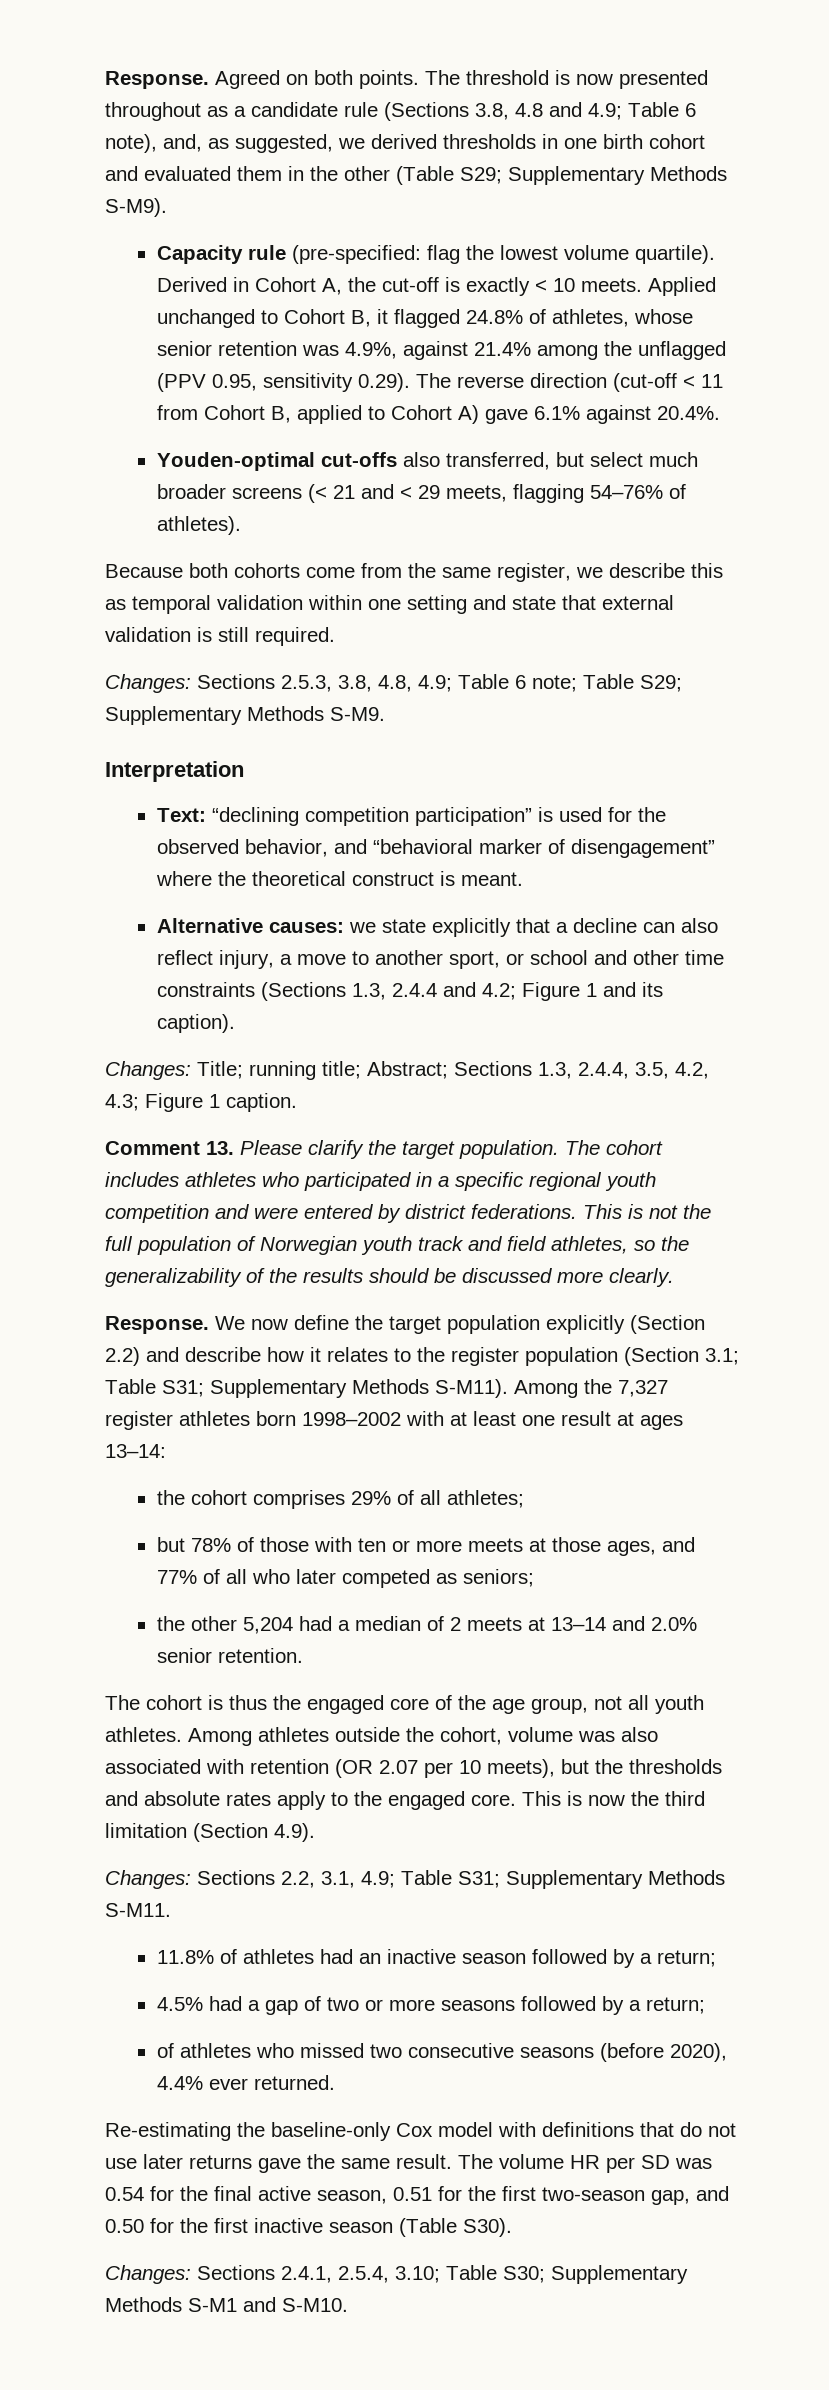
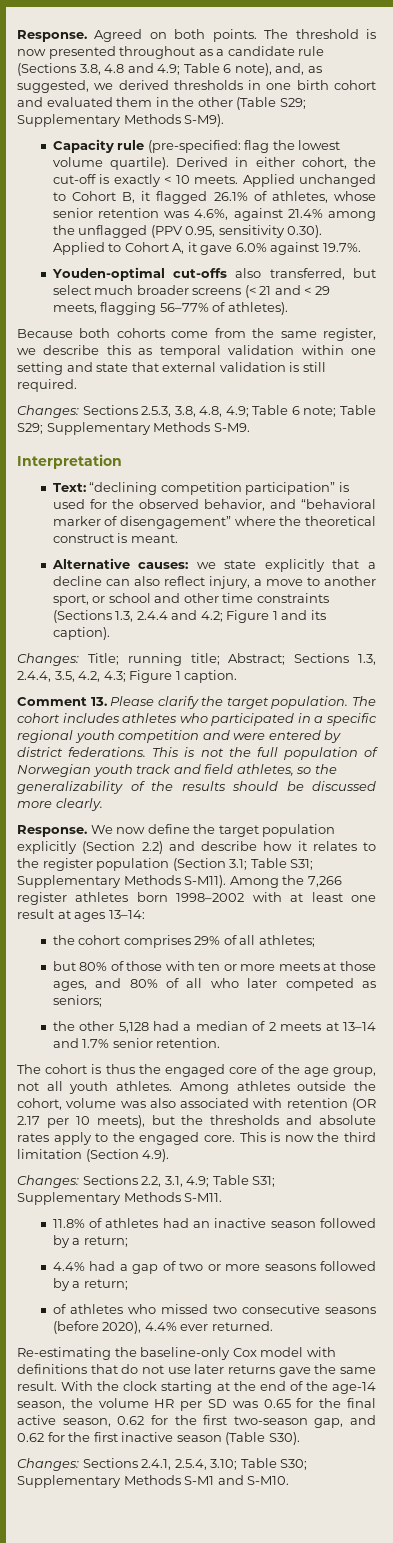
- Derived in Cohort A, the cut-off is exactly < 10 meets.
+ Derived in either cohort, the cut-off is exactly < 10 meets.
- Applied unchanged to Cohort B, it flagged 24.8% of athletes, whose senior retention was 4.9%, against 21.4% among the unflagged (PPV 0.95, sensitivity 0.29). The reverse direction (cut-off < 11 from Cohort B, applied to Cohort A) gave 6.1% against 20.4%.
+ Applied unchanged to Cohort B, it flagged 26.1% of athletes, whose senior retention was 4.6%, against 21.4% among the unflagged (PPV 0.95, sensitivity 0.30). Applied to Cohort A, it gave 6.0% against 19.7%.
- Youden-optimal cut-offs also transferred, but select much broader screens (< 21 and < 29 meets, flagging 54–76% of athletes).
+ Youden-optimal cut-offs also transferred, but select much broader screens (< 21 and < 29 meets, flagging 56–77% of athletes).
- Among the 7,327 register athletes born 1998–2002 with at least one result at ages 13–14:
+ Among the 7,266 register athletes born 1998–2002 with at least one result at ages 13–14:
- but 78% of those with ten or more meets at those ages, and 77% of all who later competed as seniors;
+ but 80% of those with ten or more meets at those ages, and 80% of all who later competed as seniors;
- the other 5,204 had a median of 2 meets at 13–14 and 2.0% senior retention.
+ the other 5,128 had a median of 2 meets at 13–14 and 1.7% senior retention.
- Among athletes outside the cohort, volume was also associated with retention (OR 2.07 per 10 meets), but the thresholds and absolute rates apply to the engaged core.
+ Among athletes outside the cohort, volume was also associated with retention (OR 2.17 per 10 meets), but the thresholds and absolute rates apply to the engaged core.
- 4.5% had a gap of two or more seasons followed by a return;
+ 4.4% had a gap of two or more seasons followed by a return;
- The volume HR per SD was 0.54 for the final active season, 0.51 for the first two-season gap, and 0.50 for the first inactive season (Table S30).
+ With the clock starting at the end of the age-14 season, the volume HR per SD was 0.65 for the final active season, 0.62 for the first two-season gap, and 0.62 for the first inactive season (Table S30).

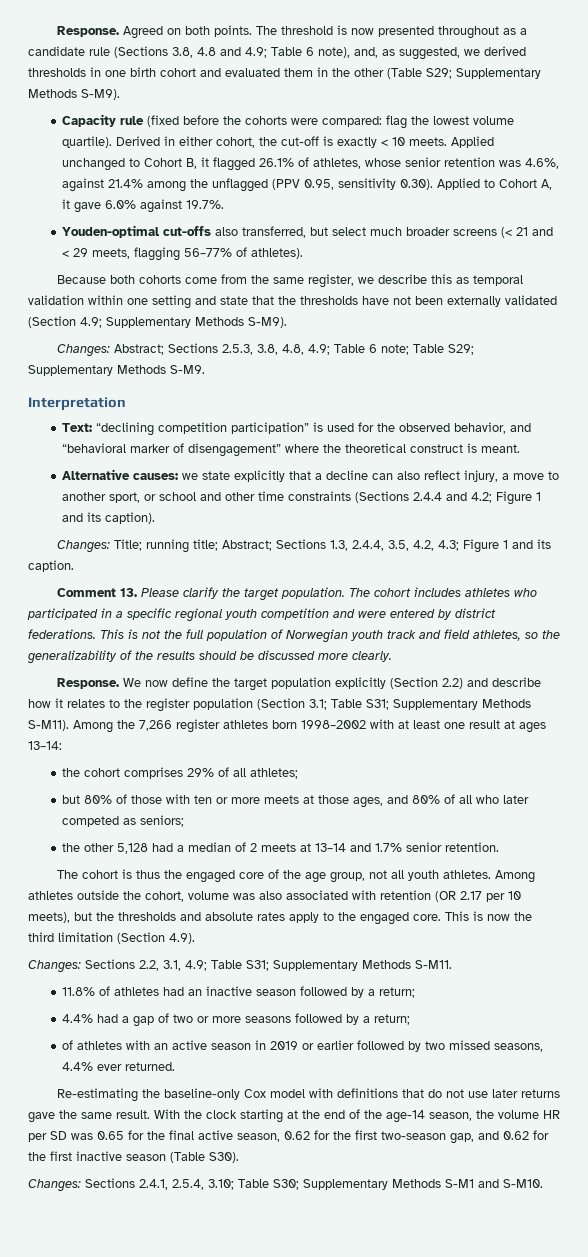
- Capacity rule (pre-specified: flag the lowest volume quartile).
+ Capacity rule (fixed before the cohorts were compared: flag the lowest volume quartile).
- Because both cohorts come from the same register, we describe this as temporal validation within one setting and state that external validation is still required.
- Changes: Sections 2.5.3, 3.8, 4.8, 4.9; Table 6 note; Table S29; Supplementary Methods S-M9.
+ Because both cohorts come from the same register, we describe this as temporal validation within one setting and state that the thresholds have not been externally validated (Section 4.9; Supplementary Methods S-M9).
+ Changes: Abstract; Sections 2.5.3, 3.8, 4.8, 4.9; Table 6 note; Table S29; Supplementary Methods S-M9.
- Alternative causes: we state explicitly that a decline can also reflect injury, a move to another sport, or school and other time constraints (Sections 1.3, 2.4.4 and 4.2; Figure 1 and its caption).
+ Alternative causes: we state explicitly that a decline can also reflect injury, a move to another sport, or school and other time constraints (Sections 2.4.4 and 4.2; Figure 1 and its caption).
- Changes: Title; running title; Abstract; Sections 1.3, 2.4.4, 3.5, 4.2, 4.3; Figure 1 caption.
+ Changes: Title; running title; Abstract; Sections 1.3, 2.4.4, 3.5, 4.2, 4.3; Figure 1 and its caption.
- of athletes who missed two consecutive seasons (before 2020), 4.4% ever returned.
+ of athletes with an active season in 2019 or earlier followed by two missed seasons, 4.4% ever returned.

